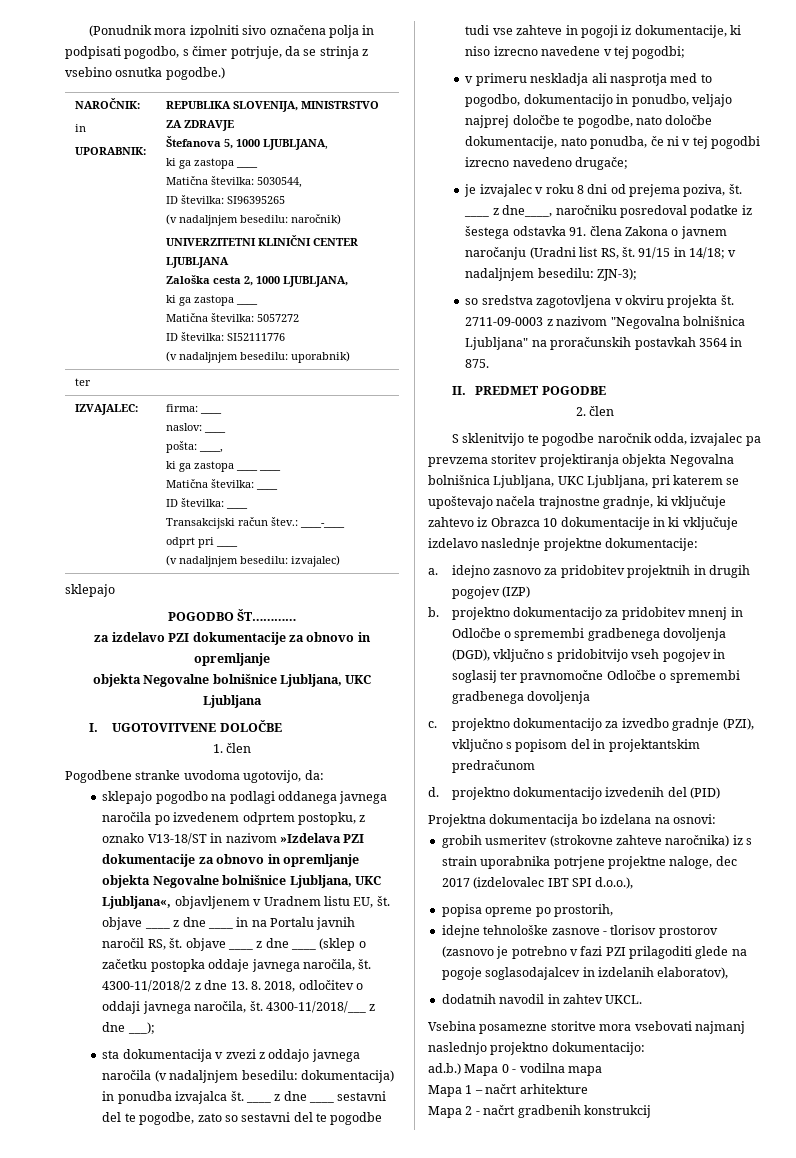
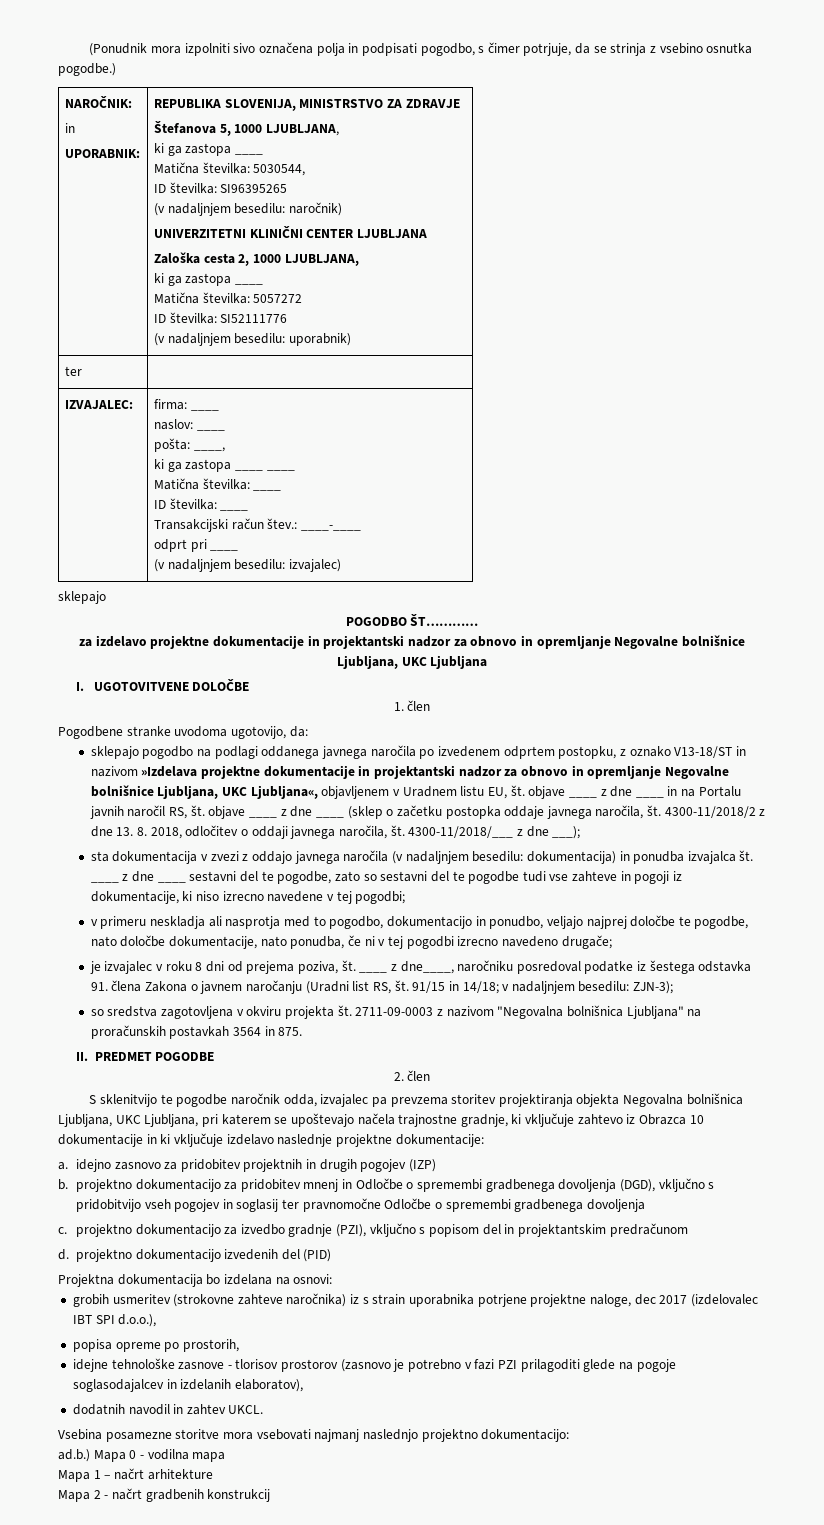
- za izdelavo PZI dokumentacije za obnovo in opremljanje
- objekta Negovalne bolnišnice Ljubljana, UKC Ljubljana
+ za izdelavo projektne dokumentacije in projektantski nadzor za obnovo in opremljanje Negovalne bolnišnice Ljubljana, UKC Ljubljana
- sklepajo pogodbo na podlagi oddanega javnega naročila po izvedenem odprtem postopku, z oznako V13-18/ST in nazivom »Izdelava PZI dokumentacije za obnovo in opremljanje objekta Negovalne bolnišnice Ljubljana, UKC Ljubljana«, objavljenem v Uradnem listu EU, št. objave ____ z dne ____ in na Portalu javnih naročil RS, št. objave ____ z dne ____ (sklep o začetku postopka oddaje javnega naročila, št.
+ sklepajo pogodbo na podlagi oddanega javnega naročila po izvedenem odprtem postopku, z oznako V13-18/ST in nazivom »Izdelava projektne dokumentacije in projektantski nadzor za obnovo in opremljanje Negovalne bolnišnice Ljubljana, UKC Ljubljana«, objavljenem v Uradnem listu EU, št. objave ____ z dne ____ in na Portalu javnih naročil RS, št. objave ____ z dne ____ (sklep o začetku postopka oddaje javnega naročila, št.

